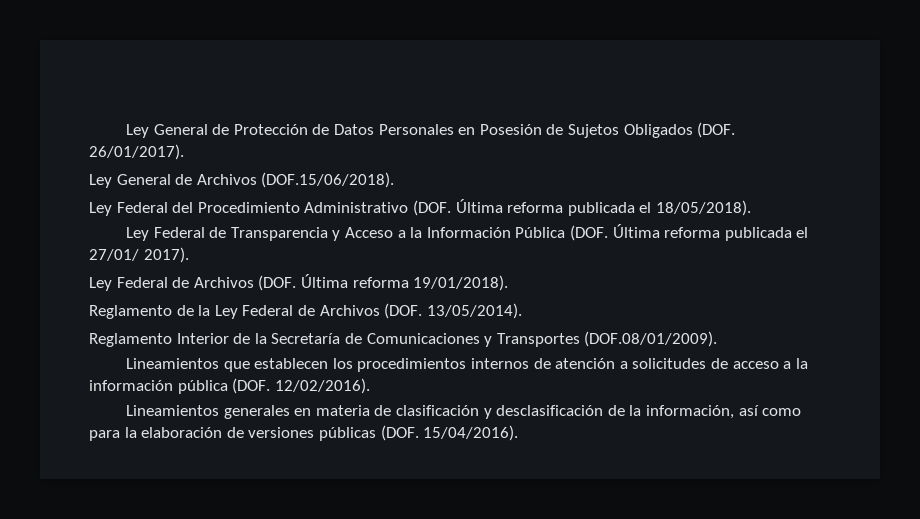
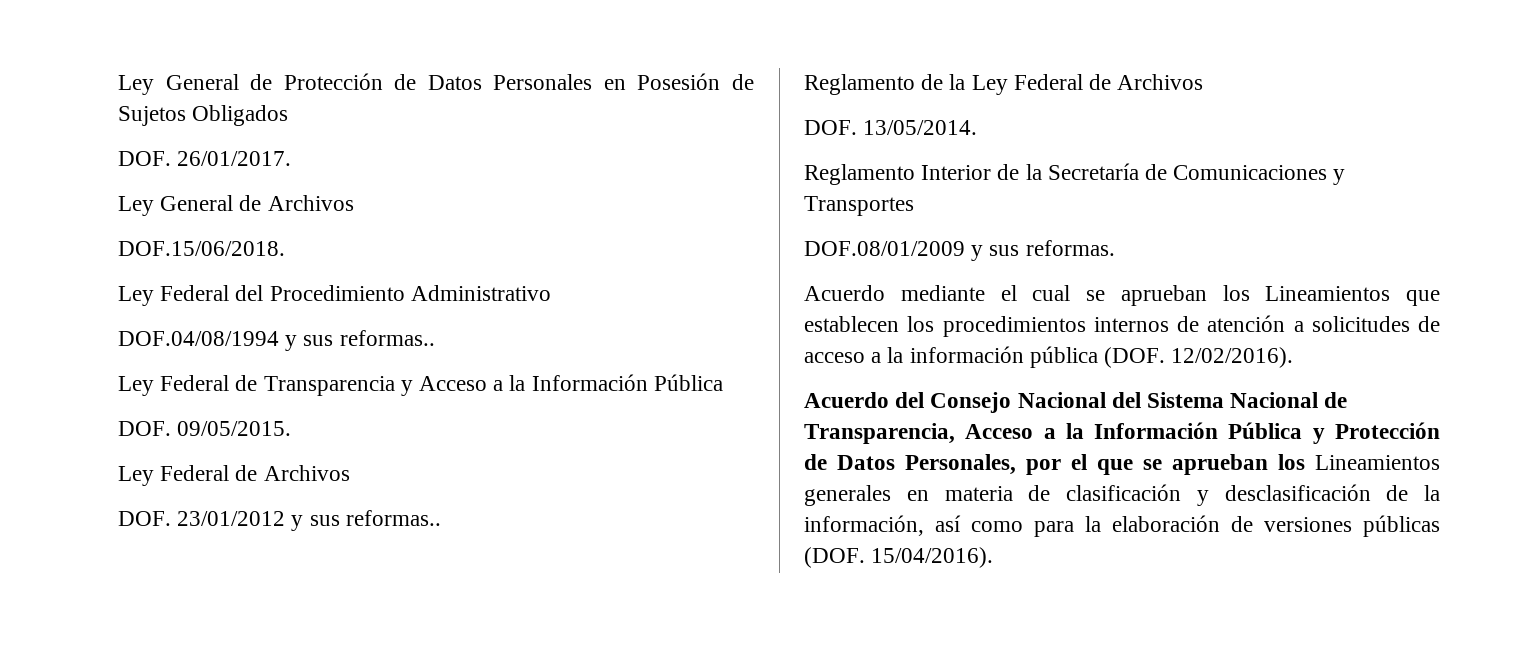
- Ley General de Protección de Datos Personales en Posesión de Sujetos Obligados (DOF. 26/01/2017).
+ Ley General de Protección de Datos Personales en Posesión de Sujetos Obligados
+ DOF. 26/01/2017.
- Ley General de Archivos (DOF.15/06/2018).
+ Ley General de Archivos
+ DOF.15/06/2018.
- Ley Federal del Procedimiento Administrativo (DOF. Última reforma publicada el 18/05/2018).
+ Ley Federal del Procedimiento Administrativo
+ DOF.04/08/1994 y sus reformas..
- Ley Federal de Transparencia y Acceso a la Información Pública (DOF. Última reforma publicada el 27/01/ 2017).
- Ley Federal de Archivos (DOF. Última reforma 19/01/2018).
+ Ley Federal de Transparencia y Acceso a la Información Pública
+ DOF. 09/05/2015.
+ Ley Federal de Archivos
+ DOF. 23/01/2012 y sus reformas..
- Reglamento de la Ley Federal de Archivos (DOF. 13/05/2014).
+ Reglamento de la Ley Federal de Archivos
+ DOF. 13/05/2014.
- Reglamento Interior de la Secretaría de Comunicaciones y Transportes (DOF.08/01/2009).
- Lineamientos que establecen los procedimientos internos de atención a solicitudes de acceso a la información pública (DOF. 12/02/2016).
+ Reglamento Interior de la Secretaría de Comunicaciones y Transportes
+ DOF.08/01/2009 y sus reformas.
+ Acuerdo mediante el cual se aprueban los Lineamientos que establecen los procedimientos internos de atención a solicitudes de acceso a la información pública (DOF. 12/02/2016).
- Lineamientos generales en materia de clasificación y desclasificación de la información, así como para la elaboración de versiones públicas (DOF. 15/04/2016).
+ Acuerdo del Consejo Nacional del Sistema Nacional de Transparencia, Acceso a la Información Pública y Protección de Datos Personales, por el que se aprueban los Lineamientos generales en materia de clasificación y desclasificación de la información, así como para la elaboración de versiones públicas (DOF. 15/04/2016).

